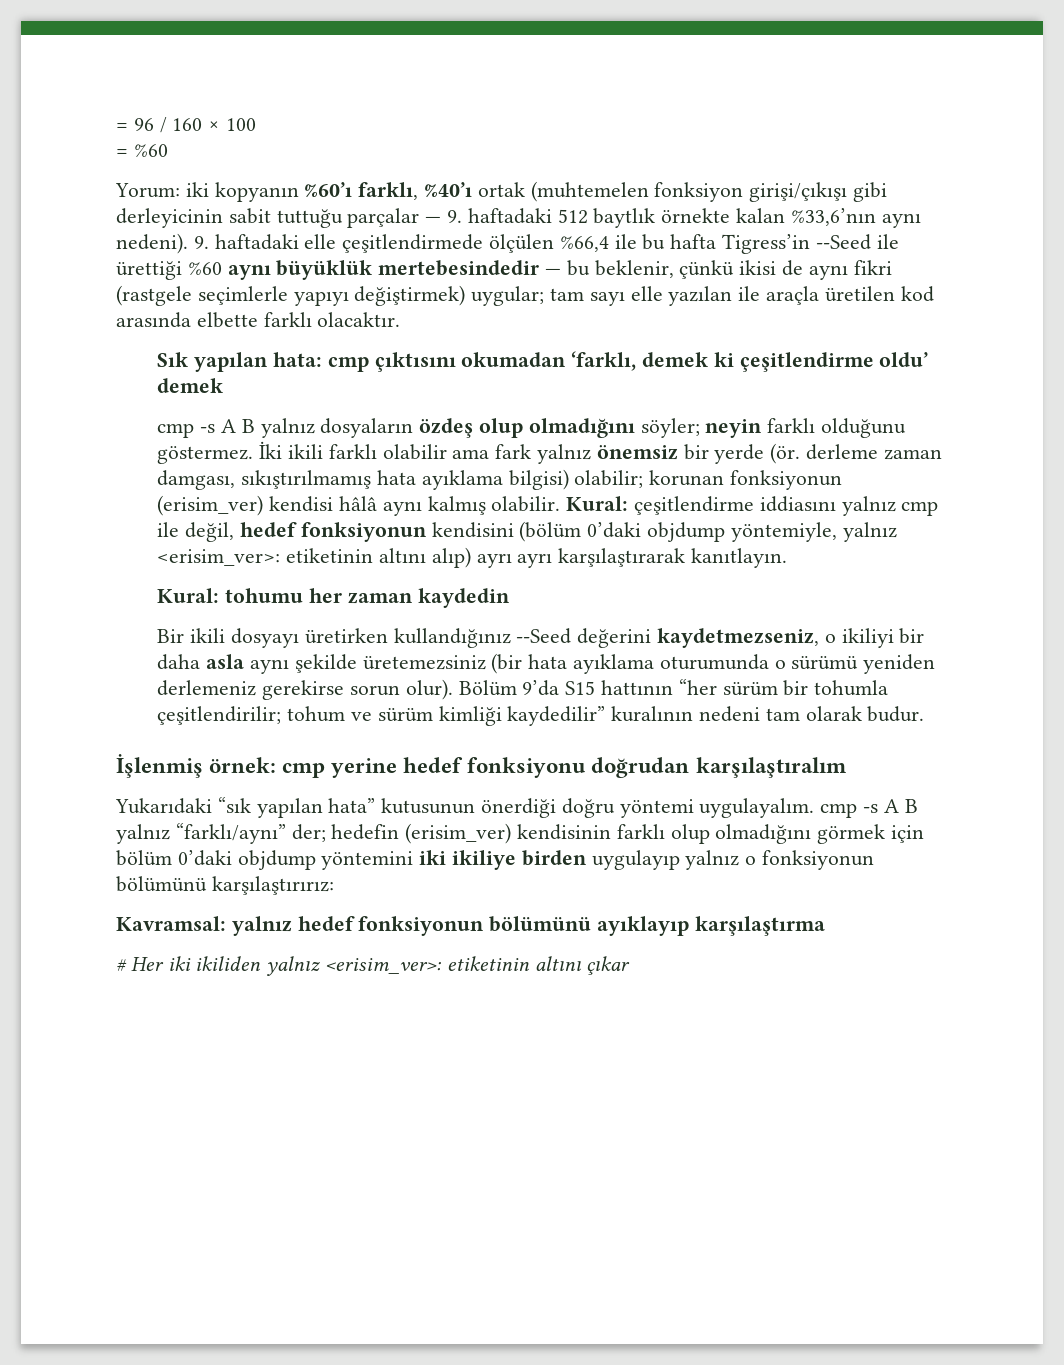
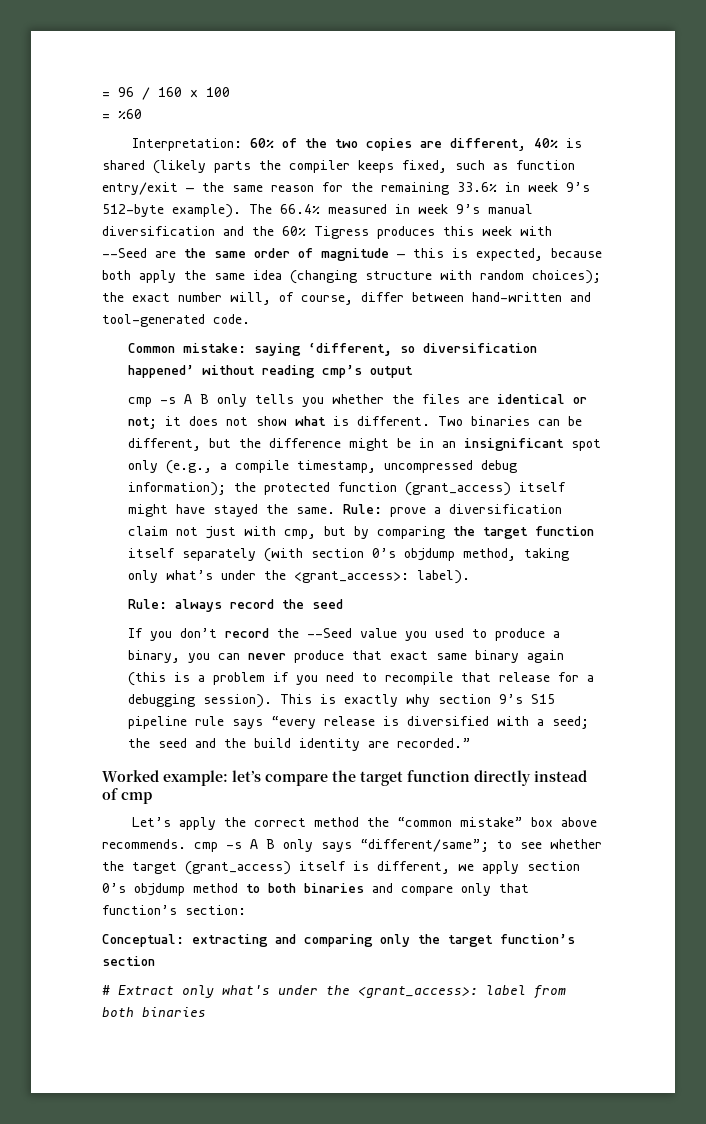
- Yorum: iki kopyanın %60’ı farklı, %40’ı ortak (muhtemelen fonksiyon girişi/çıkışı gibi derleyicinin sabit tuttuğu parçalar — 9. haftadaki 512 baytlık örnekte kalan %33,6’nın aynı nedeni). 9. haftadaki elle çeşitlendirmede ölçülen %66,4 ile bu hafta Tigress’in --Seed ile ürettiği %60 aynı büyüklük mertebesindedir — bu beklenir, çünkü ikisi de aynı fikri (rastgele seçimlerle yapıyı değiştirmek) uygular; tam sayı elle yazılan ile araçla üretilen kod arasında elbette farklı olacaktır.
- Sık yapılan hata: cmp çıktısını okumadan ‘farklı, demek ki çeşitlendirme oldu’ demek
- cmp -s A B yalnız dosyaların özdeş olup olmadığını söyler; neyin farklı olduğunu göstermez. İki ikili farklı olabilir ama fark yalnız önemsiz bir yerde (ör. derleme zaman damgası, sıkıştırılmamış hata ayıklama bilgisi) olabilir; korunan fonksiyonun (erisim_ver) kendisi hâlâ aynı kalmış olabilir. Kural: çeşitlendirme iddiasını yalnız cmp ile değil, hedef fonksiyonun kendisini (bölüm 0’daki objdump yöntemiyle, yalnız <erisim_ver>: etiketinin altını alıp) ayrı ayrı karşılaştırarak kanıtlayın.
- Kural: tohumu her zaman kaydedin
- Bir ikili dosyayı üretirken kullandığınız --Seed değerini kaydetmezseniz, o ikiliyi bir daha asla aynı şekilde üretemezsiniz (bir hata ayıklama oturumunda o sürümü yeniden derlemeniz gerekirse sorun olur). Bölüm 9’da S15 hattının “her sürüm bir tohumla çeşitlendirilir; tohum ve sürüm kimliği kaydedilir” kuralının nedeni tam olarak budur.
- İşlenmiş örnek: cmp yerine hedef fonksiyonu doğrudan karşılaştıralım
- Yukarıdaki “sık yapılan hata” kutusunun önerdiği doğru yöntemi uygulayalım. cmp -s A B yalnız “farklı/aynı” der; hedefin (erisim_ver) kendisinin farklı olup olmadığını görmek için bölüm 0’daki objdump yöntemini iki ikiliye birden uygulayıp yalnız o fonksiyonun bölümünü karşılaştırırız:
- Kavramsal: yalnız hedef fonksiyonun bölümünü ayıklayıp karşılaştırma
- # Her iki ikiliden yalnız <erisim_ver>: etiketinin altını çıkar
+ Interpretation: 60% of the two copies are different, 40% is shared (likely parts the compiler keeps fixed, such as function entry/exit — the same reason for the remaining 33.6% in week 9’s 512-byte example). The 66.4% measured in week 9’s manual diversification and the 60% Tigress produces this week with --Seed are the same order of magnitude — this is expected, because both apply the same idea (changing structure with random choices); the exact number will, of course, differ between hand-written and tool-generated code.
+ Common mistake: saying ‘different, so diversification happened’ without reading cmp’s output
+ cmp -s A B only tells you whether the files are identical or not; it does not show what is different. Two binaries can be different, but the difference might be in an insignificant spot only (e.g., a compile timestamp, uncompressed debug information); the protected function (grant_access) itself might have stayed the same. Rule: prove a diversification claim not just with cmp, but by comparing the target function itself separately (with section 0’s objdump method, taking only what’s under the <grant_access>: label).
+ Rule: always record the seed
+ If you don’t record the --Seed value you used to produce a binary, you can never produce that exact same binary again (this is a problem if you need to recompile that release for a debugging session). This is exactly why section 9’s S15 pipeline rule says “every release is diversified with a seed; the seed and the build identity are recorded.”
+ Worked example: let’s compare the target function directly instead of cmp
+ Let’s apply the correct method the “common mistake” box above recommends. cmp -s A B only says “different/same”; to see whether the target (grant_access) itself is different, we apply section 0’s objdump method to both binaries and compare only that function’s section:
+ Conceptual: extracting and comparing only the target function’s section
+ # Extract only what's under the <grant_access>: label from both binaries

